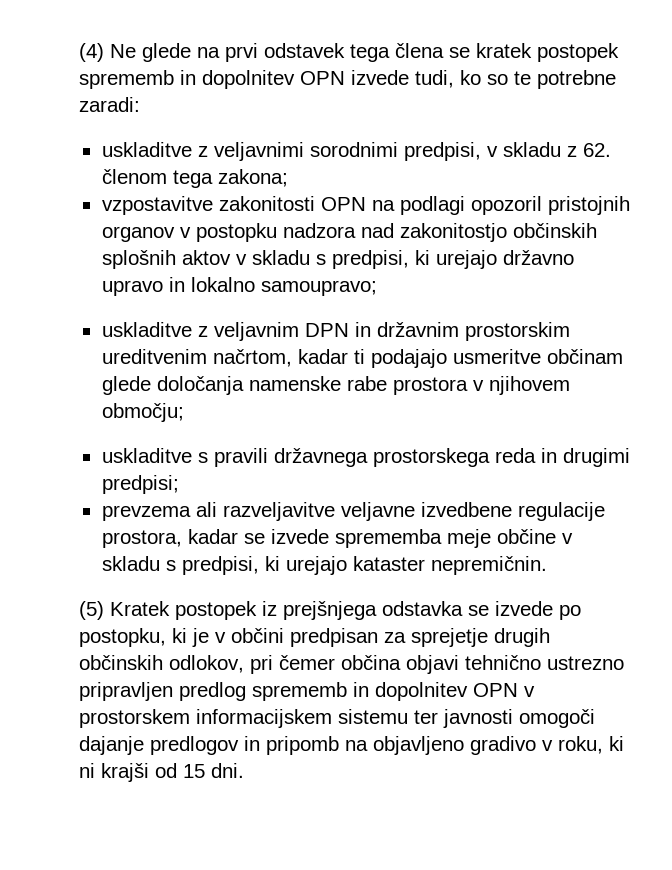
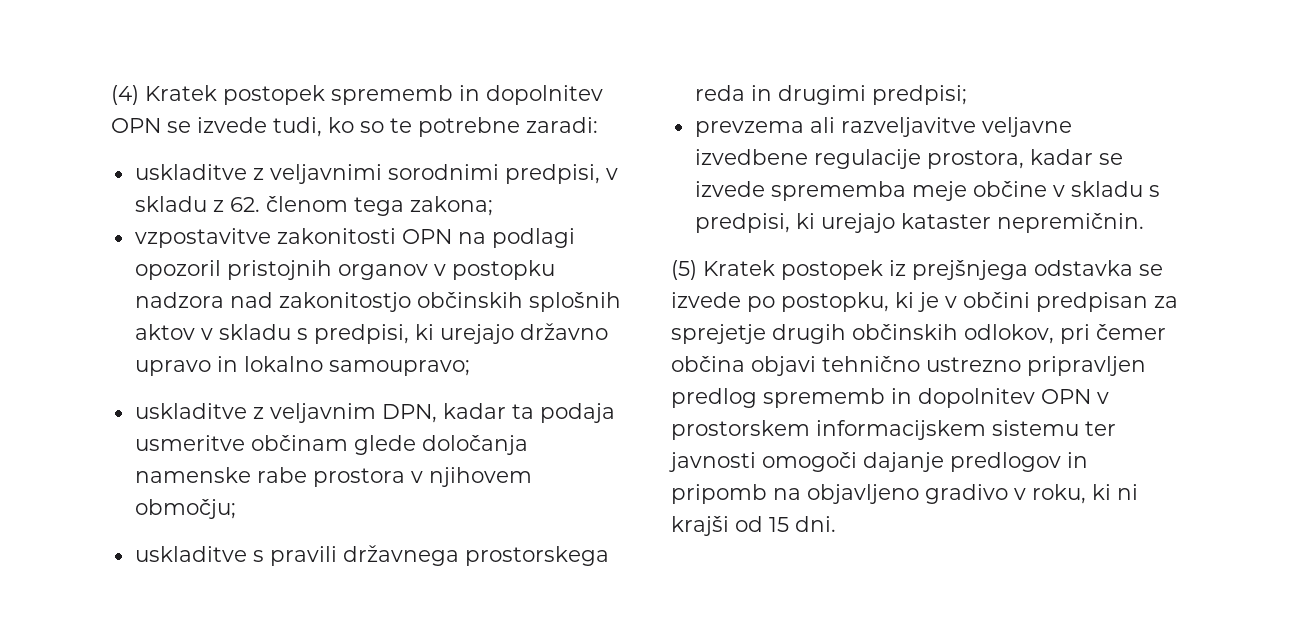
- (4) Ne glede na prvi odstavek tega člena se kratek postopek sprememb in dopolnitev OPN izvede tudi, ko so te potrebne zaradi:
+ (4) Kratek postopek sprememb in dopolnitev OPN se izvede tudi, ko so te potrebne zaradi:
- uskladitve z veljavnim DPN in državnim prostorskim ureditvenim načrtom, kadar ti podajajo usmeritve občinam glede določanja namenske rabe prostora v njihovem območju;
+ uskladitve z veljavnim DPN, kadar ta podaja usmeritve občinam glede določanja namenske rabe prostora v njihovem območju;

